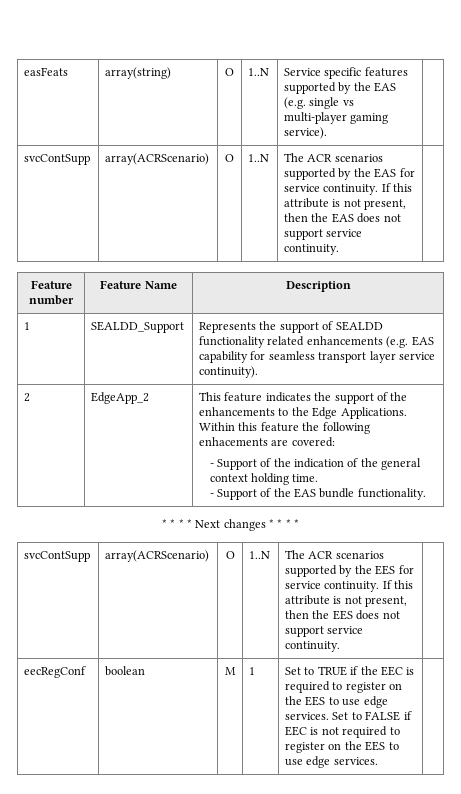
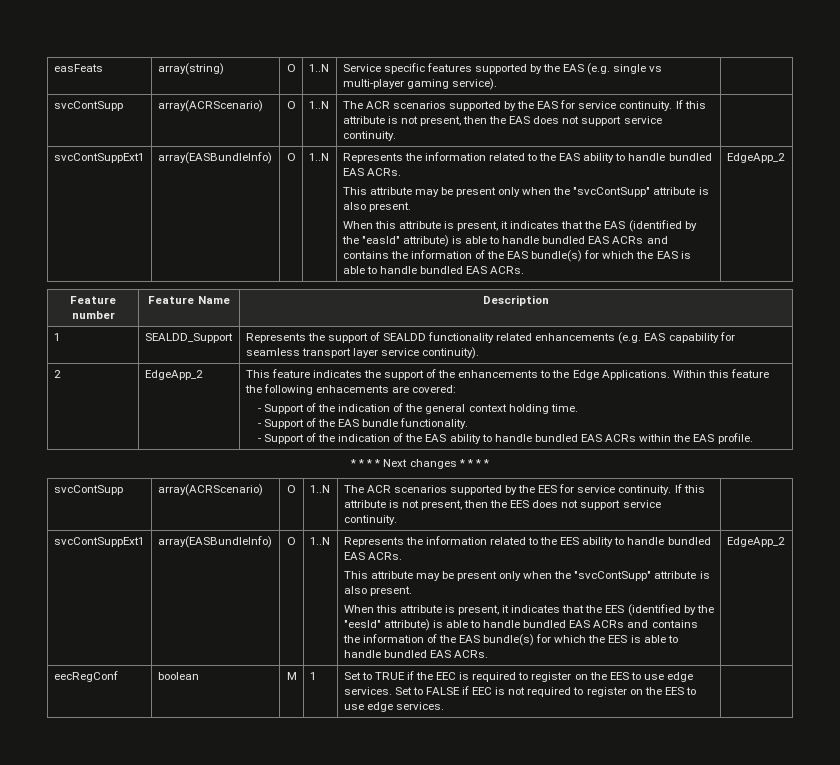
+ svcContSuppExt1 | array(EASBundleInfo) | O | 1..N | Represents the information related to the EAS ability to handle bundled EAS ACRs.
+ This attribute may be present only when the "svcContSupp" attribute is also present.
+ When this attribute is present, it indicates that the EAS (identified by the "easId" attribute) is able to handle bundled EAS ACRs and contains the information of the EAS bundle(s) for which the EAS is able to handle bundled EAS ACRs. | EdgeApp_2
+ - Support of the indication of the EAS ability to handle bundled EAS ACRs within the EAS profile.
+ svcContSuppExt1 | array(EASBundleInfo) | O | 1..N | Represents the information related to the EES ability to handle bundled EAS ACRs.
+ This attribute may be present only when the "svcContSupp" attribute is also present.
+ When this attribute is present, it indicates that the EES (identified by the "eesId" attribute) is able to handle bundled EAS ACRs and contains the information of the EAS bundle(s) for which the EES is able to handle bundled EAS ACRs. | EdgeApp_2

